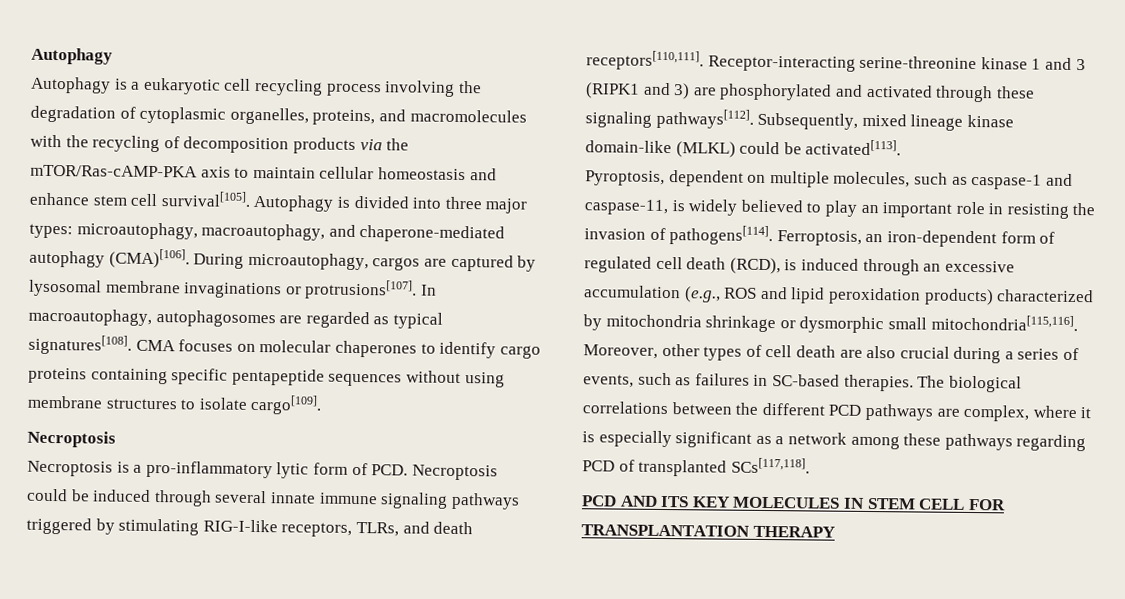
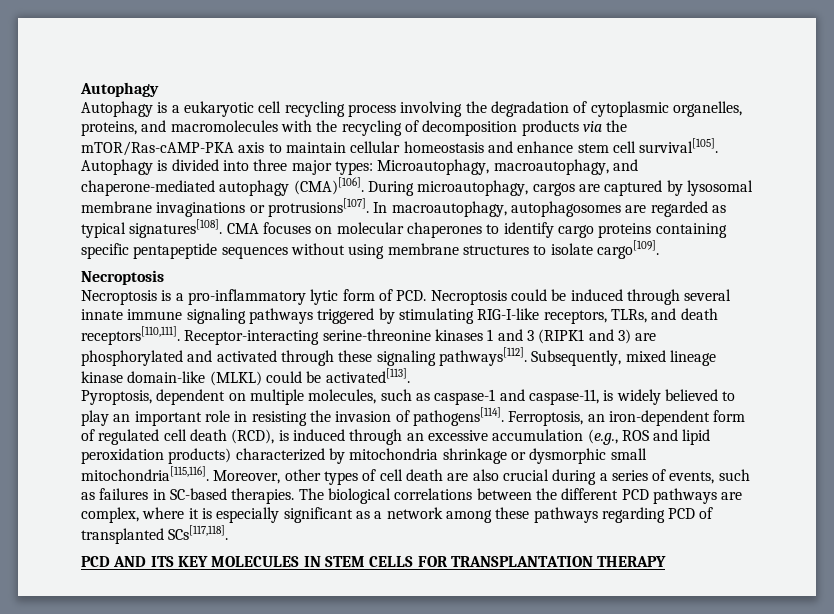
- Autophagy is divided into three major types: microautophagy, macroautophagy, and chaperone-mediated autophagy (CMA)[106].
+ Autophagy is divided into three major types: Microautophagy, macroautophagy, and chaperone-mediated autophagy (CMA)[106].
- Receptor-interacting serine-threonine kinase 1 and 3 (RIPK1 and 3) are phosphorylated and activated through these signaling pathways[112].
+ Receptor-interacting serine-threonine kinases 1 and 3 (RIPK1 and 3) are phosphorylated and activated through these signaling pathways[112].
- PCD AND ITS KEY MOLECULES IN STEM CELL FOR TRANSPLANTATION THERAPY
+ PCD AND ITS KEY MOLECULES IN STEM CELLS FOR TRANSPLANTATION THERAPY

